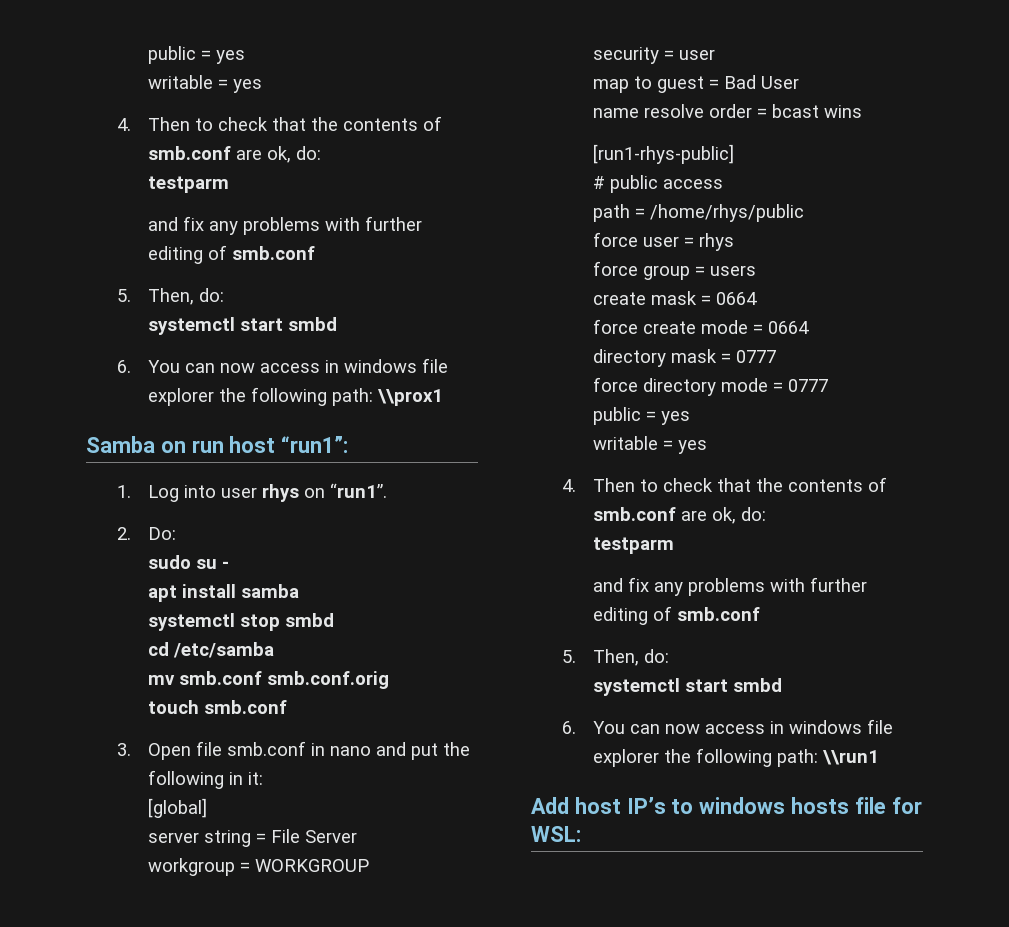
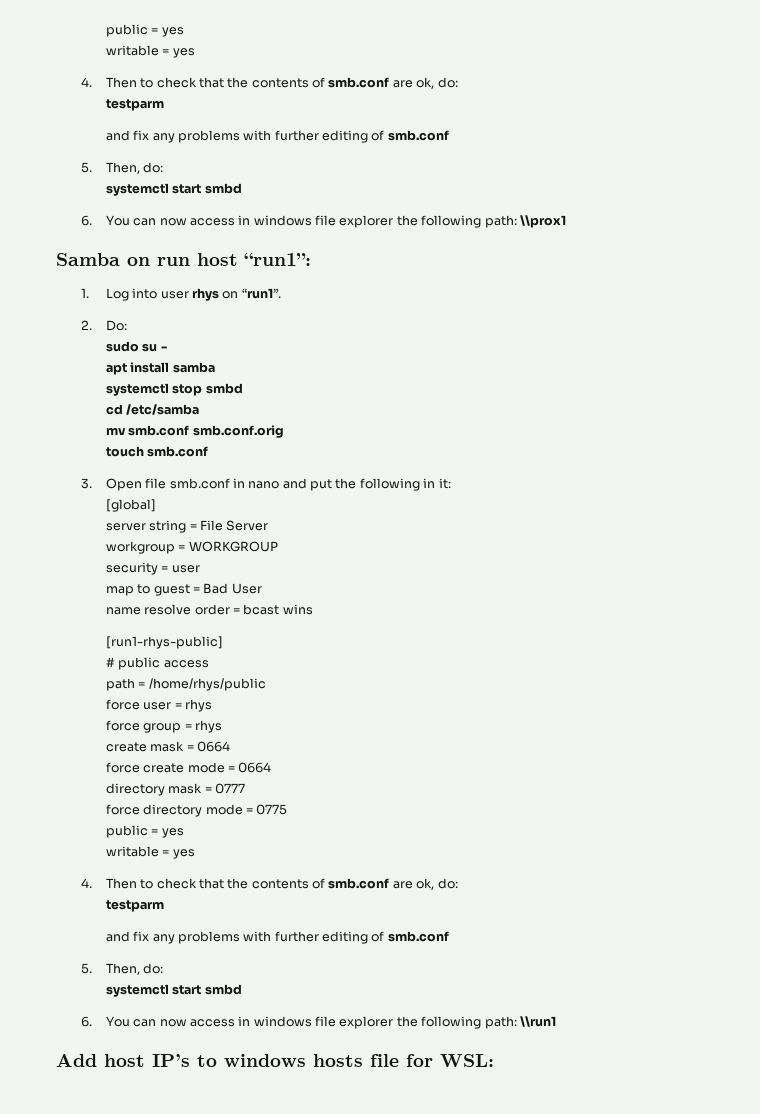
- force group = users
+ force group = rhys
- force directory mode = 0777
+ force directory mode = 0775

